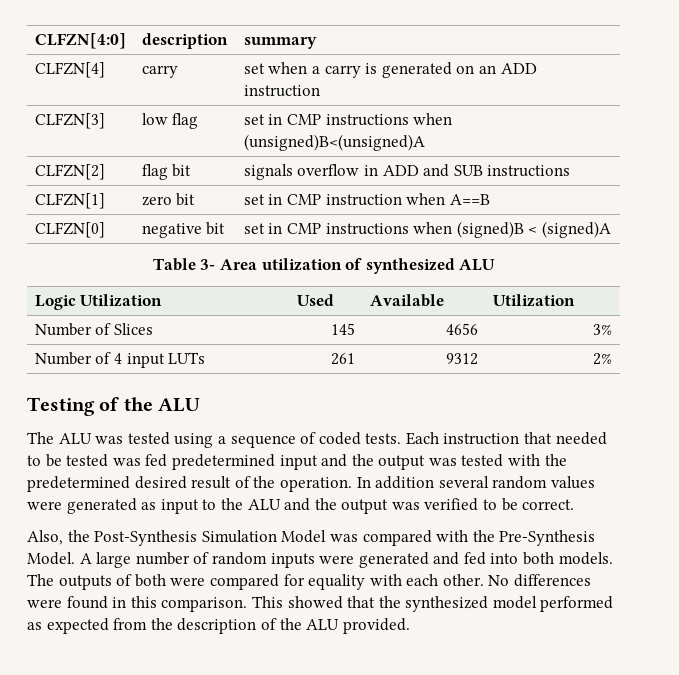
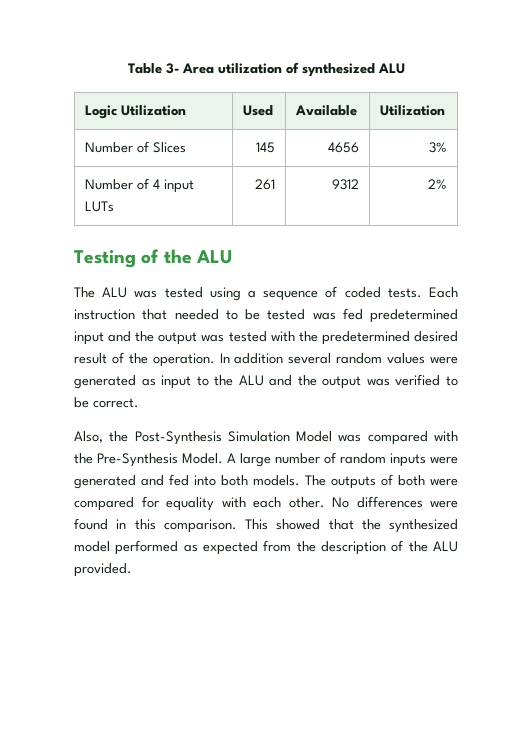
- CLFZN[4:0] | description | summary
- CLFZN[4] | carry | set when a carry is generated on an ADD instruction
- CLFZN[3] | low flag | set in CMP instructions when (unsigned)B<(unsigned)A
- CLFZN[2] | flag bit | signals overflow in ADD and SUB instructions
- CLFZN[1] | zero bit | set in CMP instruction when A==B
- CLFZN[0] | negative bit | set in CMP instructions when (signed)B < (signed)A

